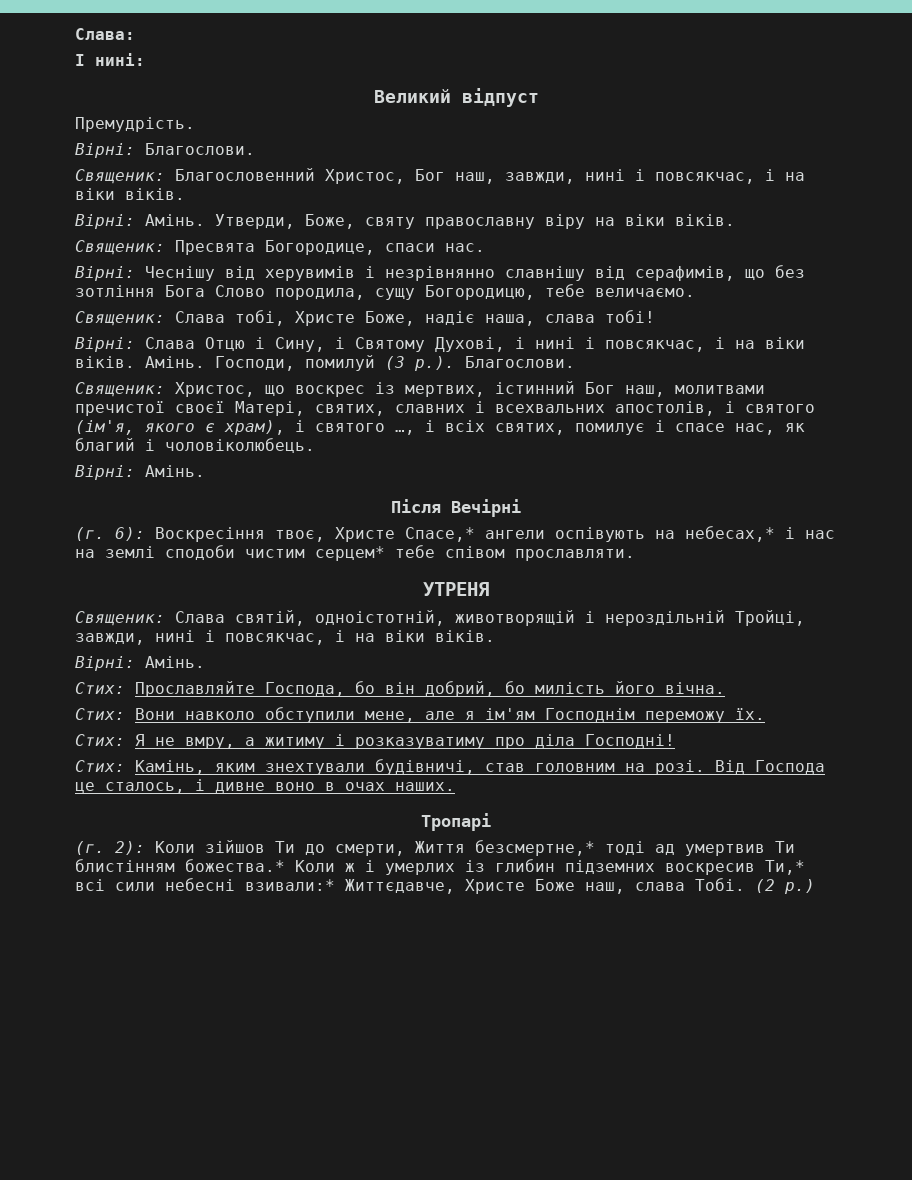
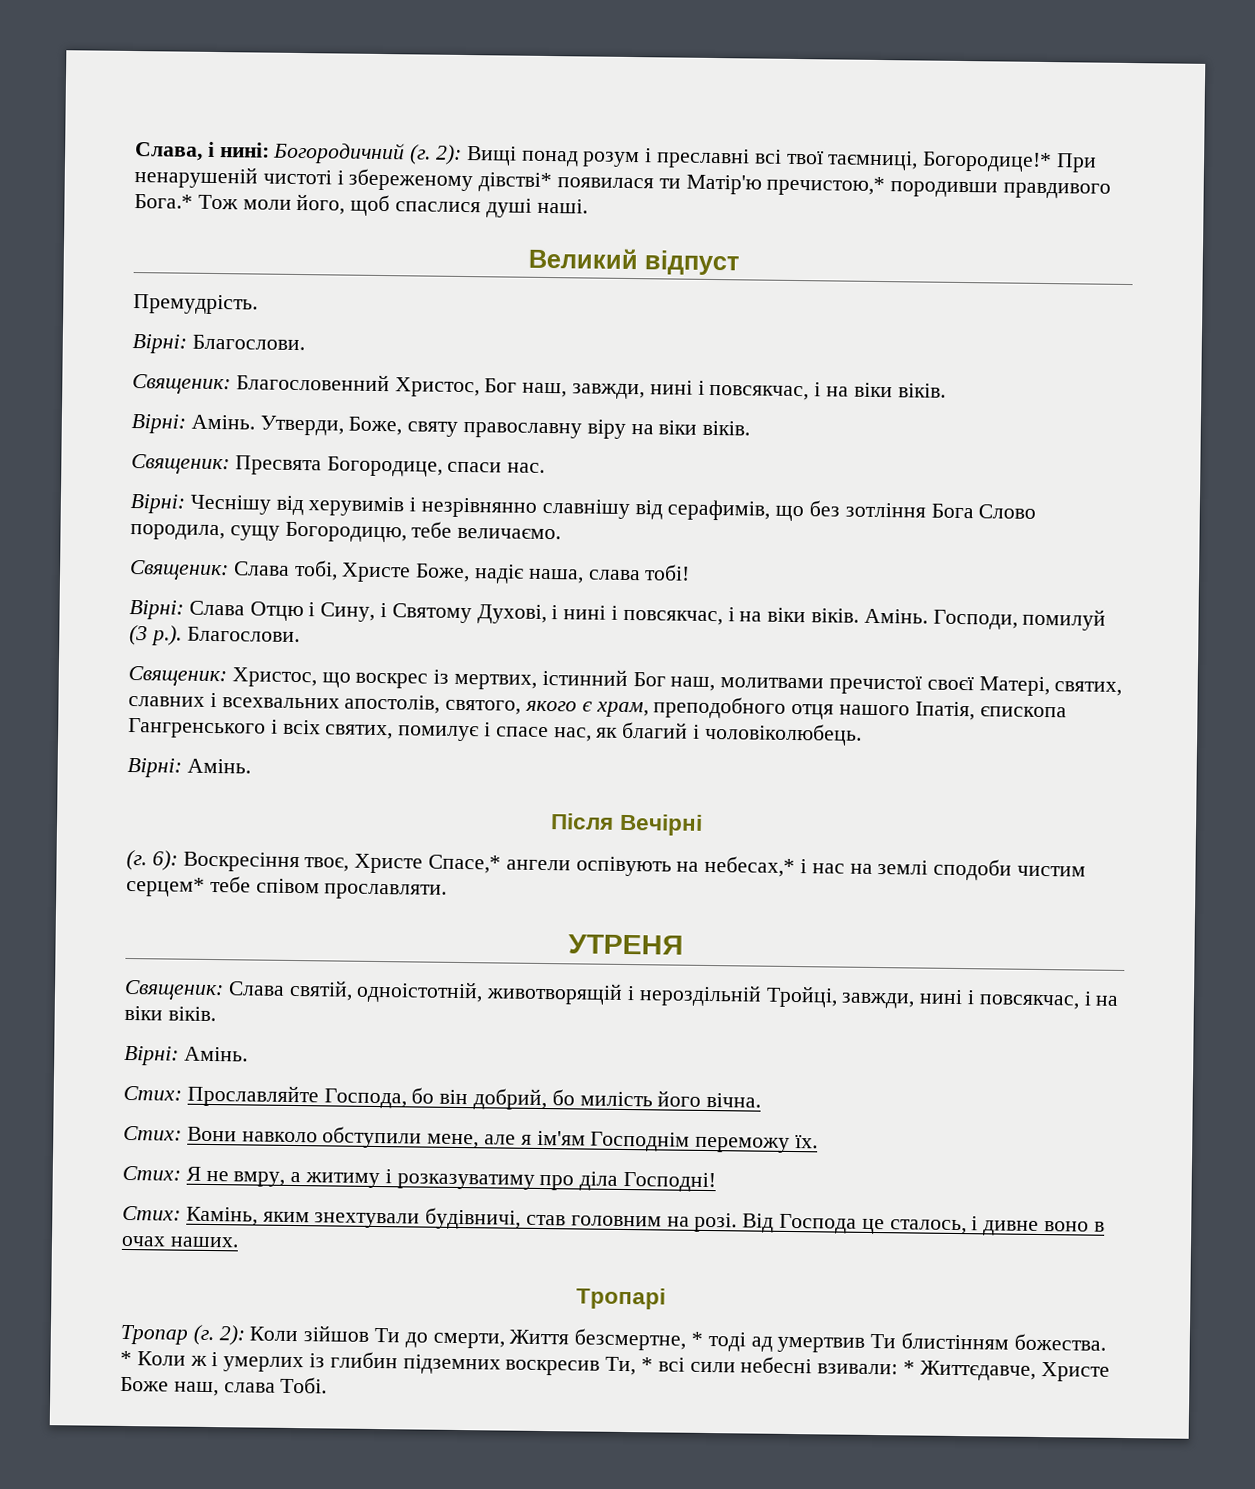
- Слава:
- І нині:
+ Слава, і нині: Богородичний (г. 2): Вищі понад розум і преславні всі твої таємниці, Богородице!* При ненарушеній чистоті і збереженому дівстві* появилася ти Матір'ю пречистою,* породивши правдивого Бога.* Тож моли його, щоб спаслися душі наші.
- Священик: Христос, що воскрес із мертвих, істинний Бог наш, молитвами пречистої своєї Матері, святих, славних і всехвальних апостолів, і святого (ім'я, якого є храм), і святого …, і всіх святих, помилує і спасе нас, як благий і чоловіколюбець.
+ Священик: Христос, що воскрес із мертвих, істинний Бог наш, молитвами пречистої своєї Матері, святих, славних і всехвальних апостолів, святого, якого є храм, преподобного отця нашого Іпатія, єпископа Гангренського і всіх святих, помилує і спасе нас, як благий і чоловіколюбець.
- (г. 2): Коли зійшов Ти до смерти, Життя безсмертне,* тоді ад умертвив Ти блистінням божества.* Коли ж і умерлих із глибин підземних воскресив Ти,* всі сили небесні взивали:* Життєдавче, Христе Боже наш, слава Тобі. (2 р.)
+ Тропар (г. 2): Коли зійшов Ти до смерти, Життя безсмертне, * тоді ад умертвив Ти блистінням божества. * Коли ж і умерлих із глибин підземних воскресив Ти, * всі сили небесні взивали: * Життєдавче, Христе Боже наш, слава Тобі.

